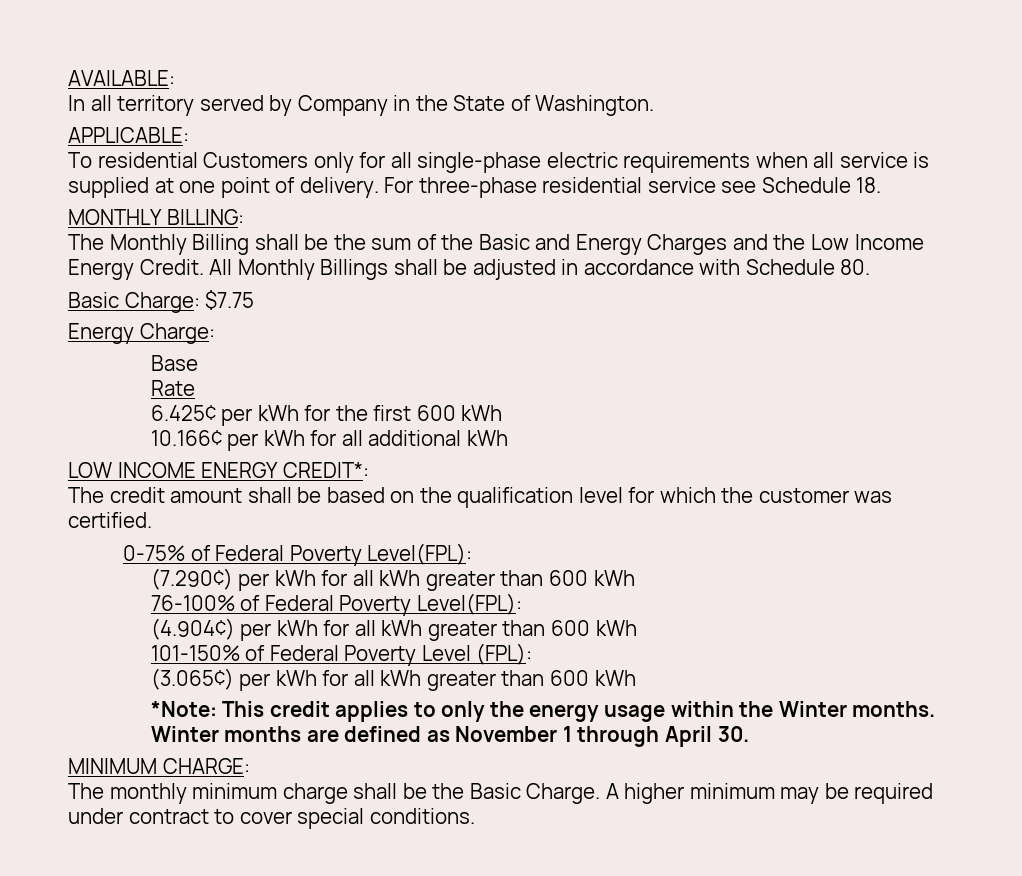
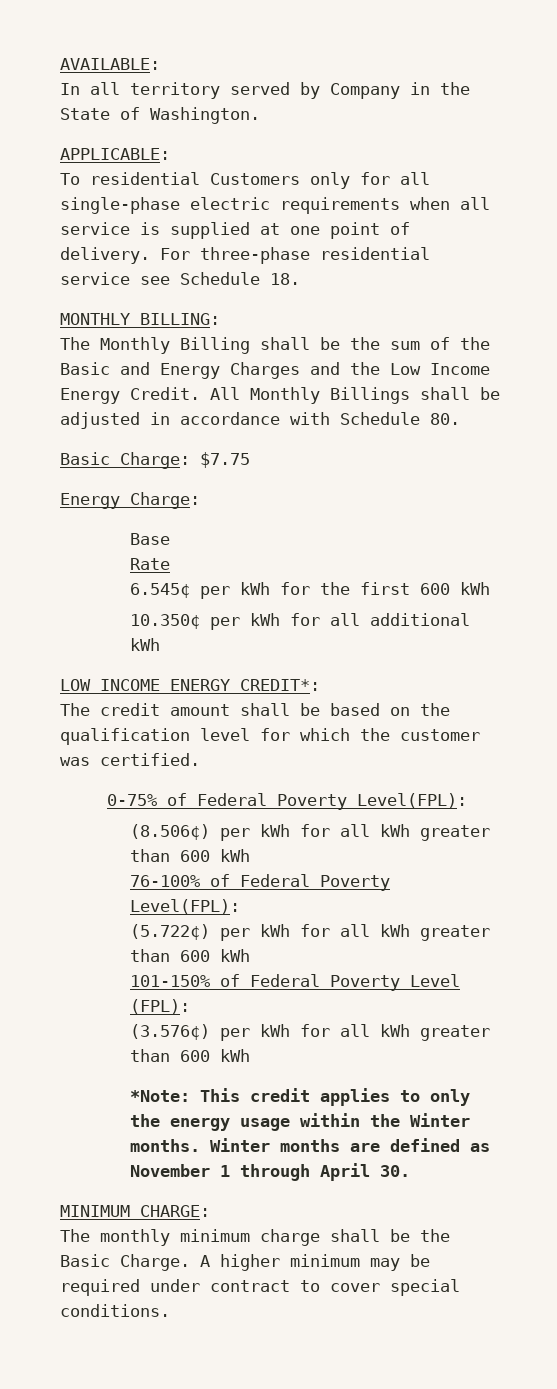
- 6.425¢ per kWh for the first 600 kWh
+ 6.545¢ per kWh for the first 600 kWh
- 10.166¢ per kWh for all additional kWh
+ 10.350¢ per kWh for all additional kWh
- (7.290¢) per kWh for all kWh greater than 600 kWh
+ (8.506¢) per kWh for all kWh greater than 600 kWh
- (4.904¢) per kWh for all kWh greater than 600 kWh
+ (5.722¢) per kWh for all kWh greater than 600 kWh
- (3.065¢) per kWh for all kWh greater than 600 kWh
+ (3.576¢) per kWh for all kWh greater than 600 kWh

